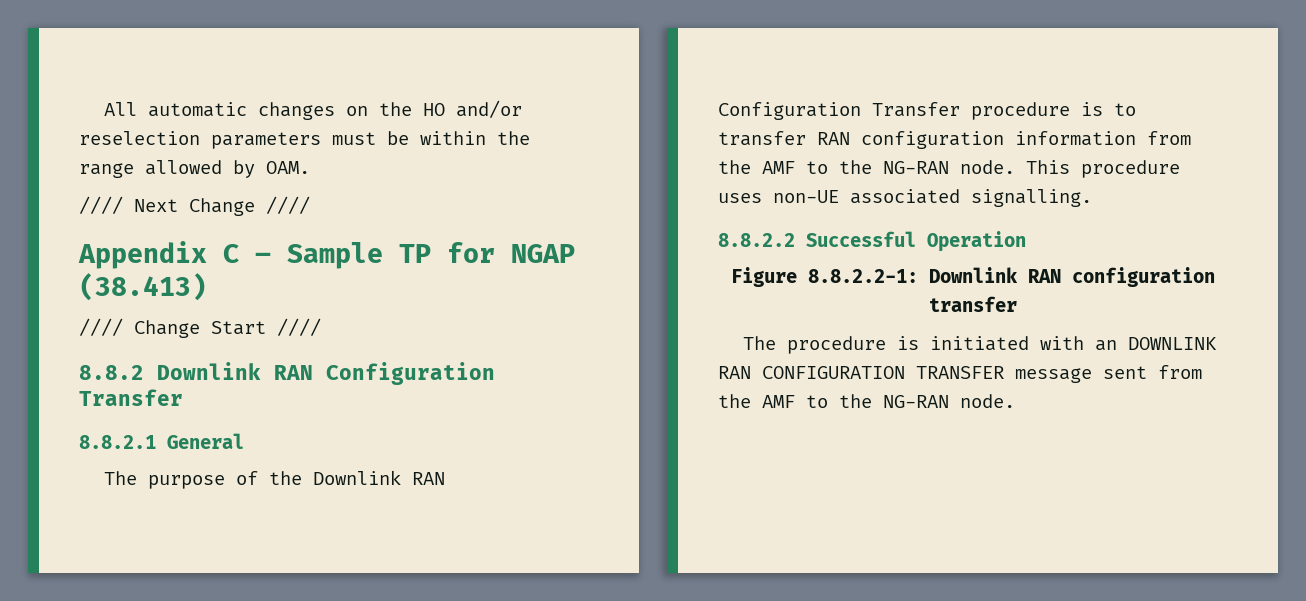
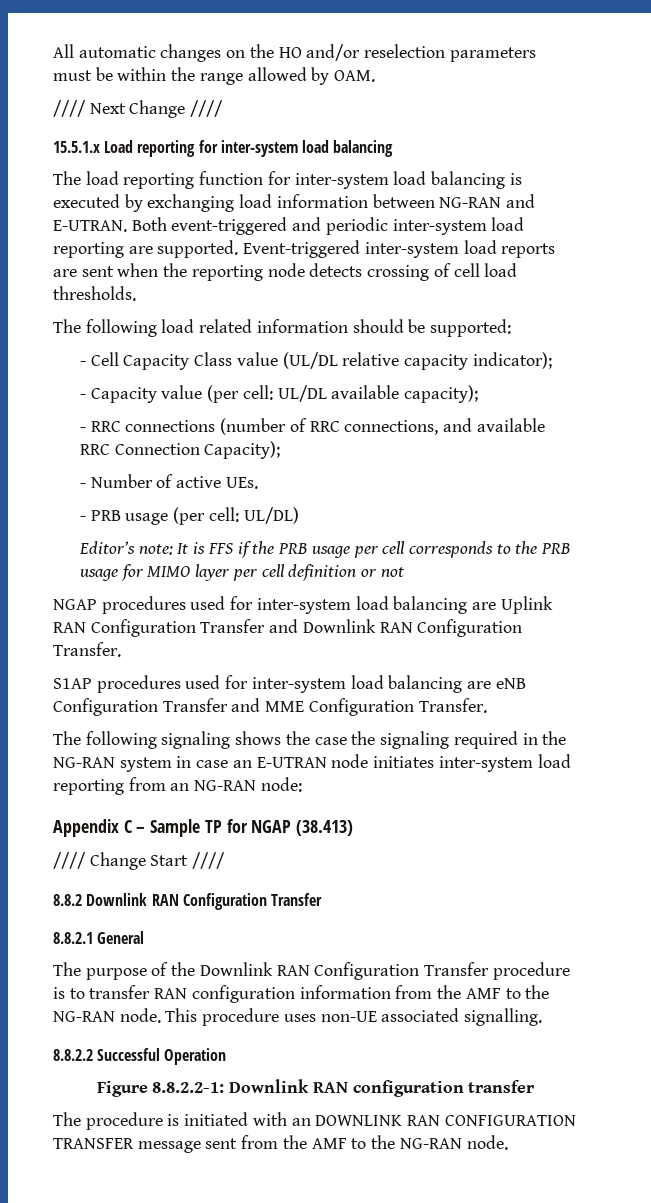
+ 15.5.1.x Load reporting for inter-system load balancing
+ The load reporting function for inter-system load balancing is executed by exchanging load information between NG-RAN and E-UTRAN. Both event-triggered and periodic inter-system load reporting are supported. Event-triggered inter-system load reports are sent when the reporting node detects crossing of cell load thresholds.
+ The following load related information should be supported:
+ - Cell Capacity Class value (UL/DL relative capacity indicator);
+ - Capacity value (per cell: UL/DL available capacity);
+ - RRC connections (number of RRC connections, and available RRC Connection Capacity);
+ - Number of active UEs.
+ - PRB usage (per cell: UL/DL)
+ Editor’s note: It is FFS if the PRB usage per cell corresponds to the PRB usage for MIMO layer per cell definition or not
+ NGAP procedures used for inter-system load balancing are Uplink RAN Configuration Transfer and Downlink RAN Configuration Transfer.
+ S1AP procedures used for inter-system load balancing are eNB Configuration Transfer and MME Configuration Transfer.
+ The following signaling shows the case the signaling required in the NG-RAN system in case an E-UTRAN node initiates inter-system load reporting from an NG-RAN node:

